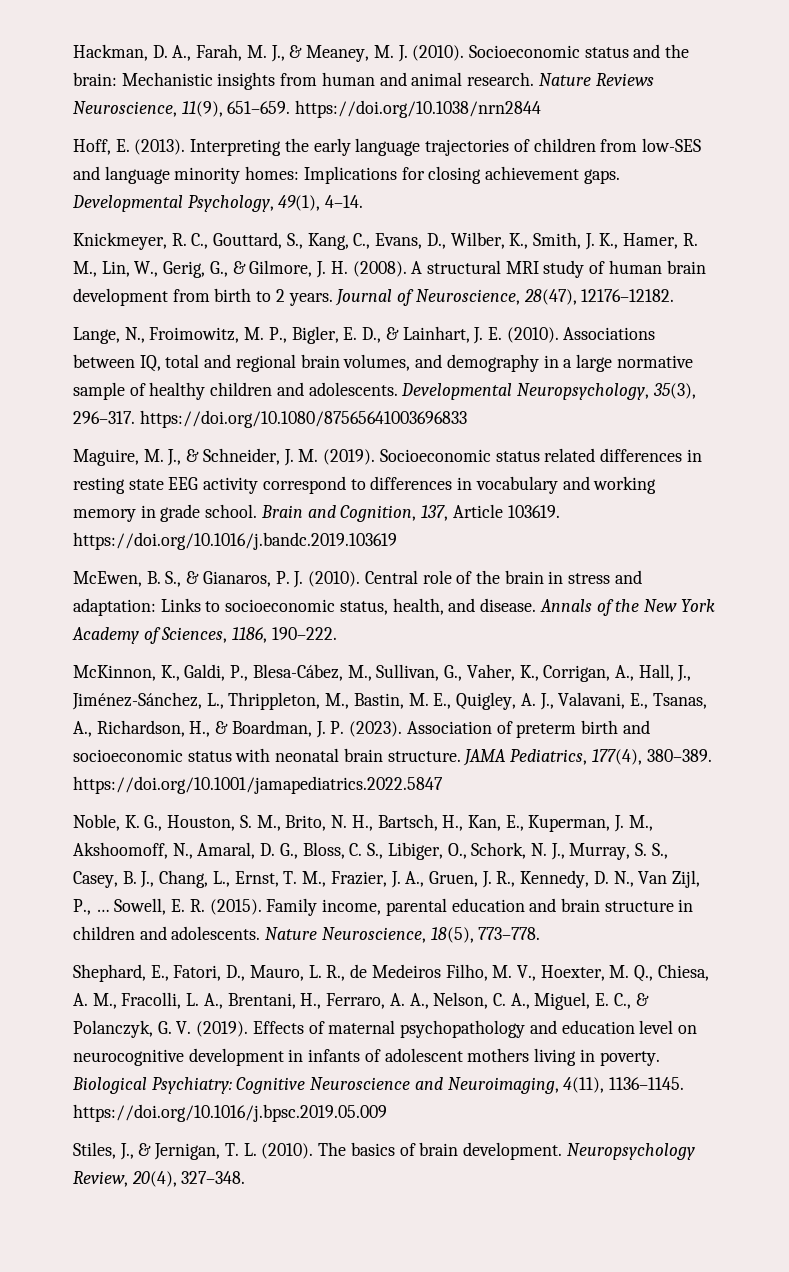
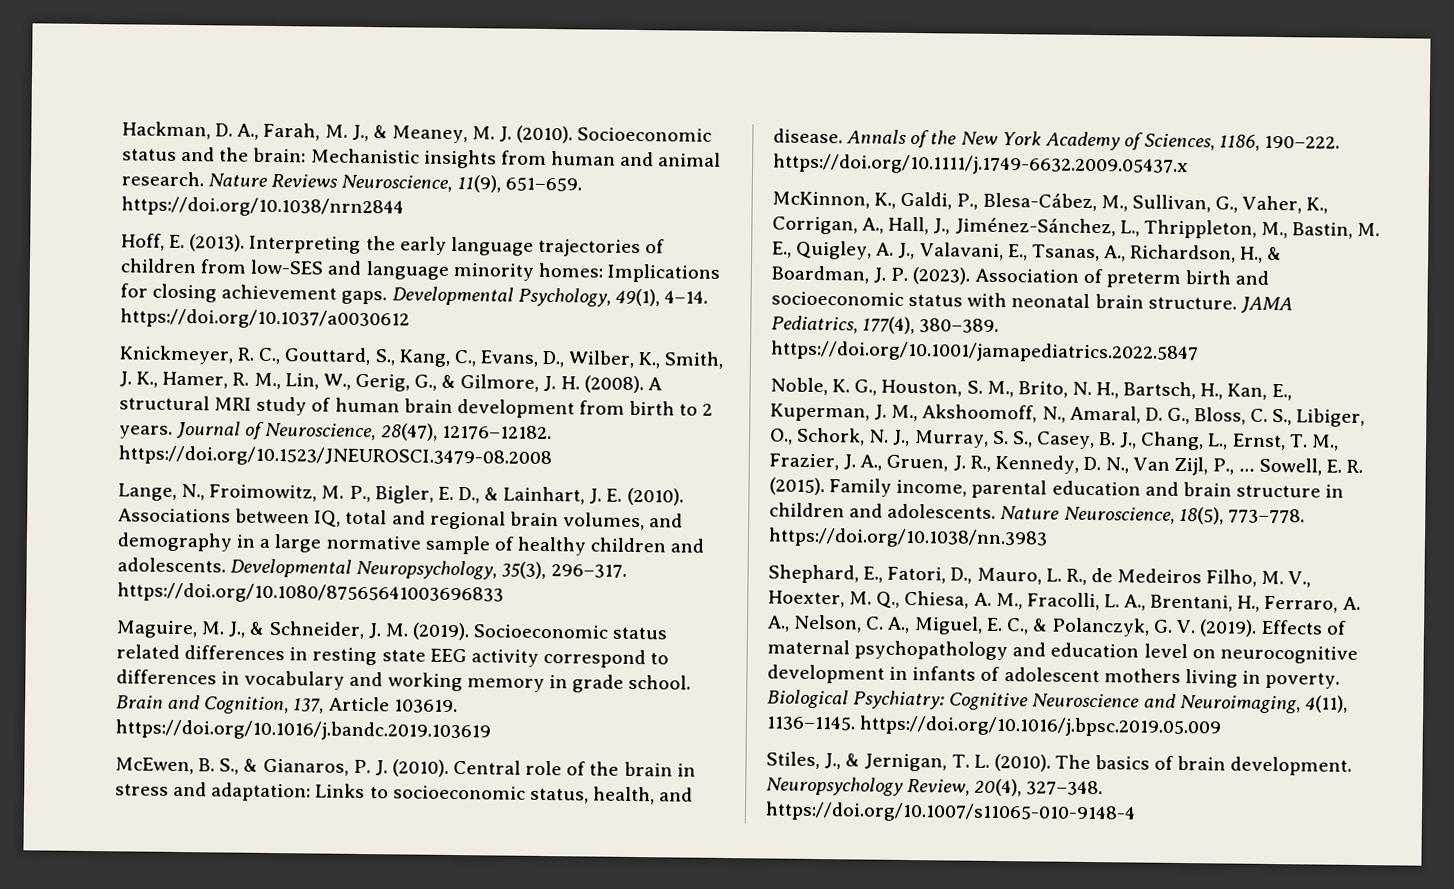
- Developmental Psychology, 49(1), 4–14.
+ Developmental Psychology, 49(1), 4–14. https://doi.org/10.1037/a0030612
- Journal of Neuroscience, 28(47), 12176–12182.
+ Journal of Neuroscience, 28(47), 12176–12182. https://doi.org/10.1523/JNEUROSCI.3479-08.2008
- Annals of the New York Academy of Sciences, 1186, 190–222.
+ Annals of the New York Academy of Sciences, 1186, 190–222. https://doi.org/10.1111/j.1749-6632.2009.05437.x
- Nature Neuroscience, 18(5), 773–778.
+ Nature Neuroscience, 18(5), 773–778. https://doi.org/10.1038/nn.3983
- Neuropsychology Review, 20(4), 327–348.
+ Neuropsychology Review, 20(4), 327–348. https://doi.org/10.1007/s11065-010-9148-4

